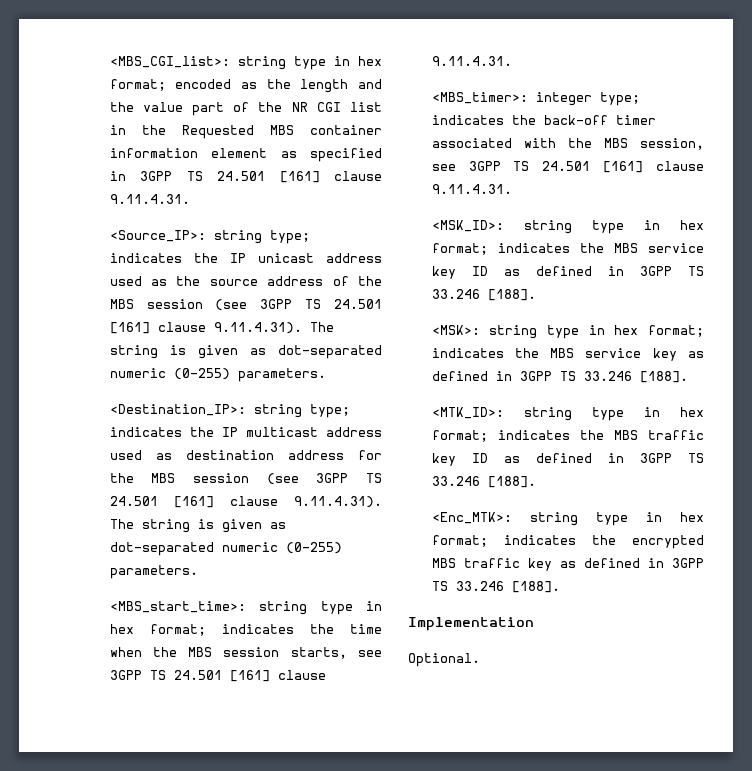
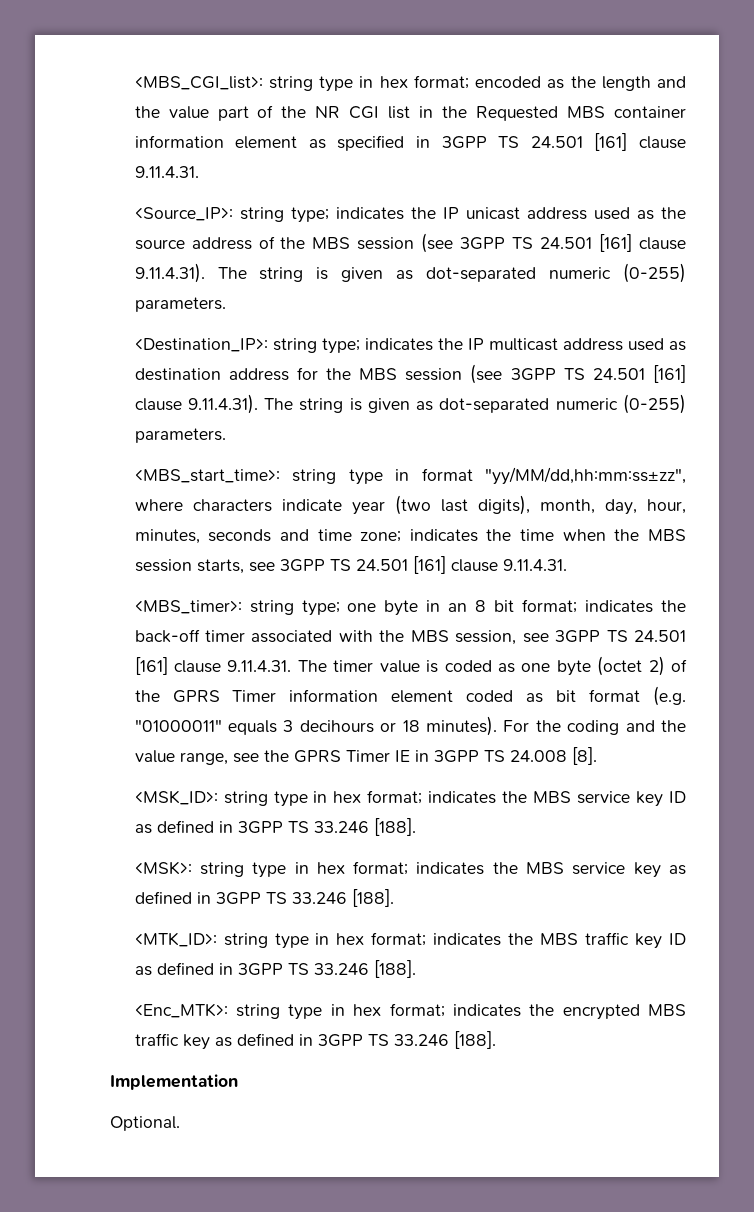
- <MBS_start_time>: string type in hex format; indicates the time when the MBS session starts, see 3GPP TS 24.501 [161] clause 9.11.4.31.
+ <MBS_start_time>: string type in format "yy/MM/dd,hh:mm:ss±zz", where characters indicate year (two last digits), month, day, hour, minutes, seconds and time zone; indicates the time when the MBS session starts, see 3GPP TS 24.501 [161] clause 9.11.4.31.
- <MBS_timer>: integer type; indicates the back-off timer associated with the MBS session, see 3GPP TS 24.501 [161] clause 9.11.4.31.
+ <MBS_timer>: string type; one byte in an 8 bit format; indicates the back-off timer associated with the MBS session, see 3GPP TS 24.501 [161] clause 9.11.4.31. The timer value is coded as one byte (octet 2) of the GPRS Timer information element coded as bit format (e.g. "01000011" equals 3 decihours or 18 minutes). For the coding and the value range, see the GPRS Timer IE in 3GPP TS 24.008 [8].

